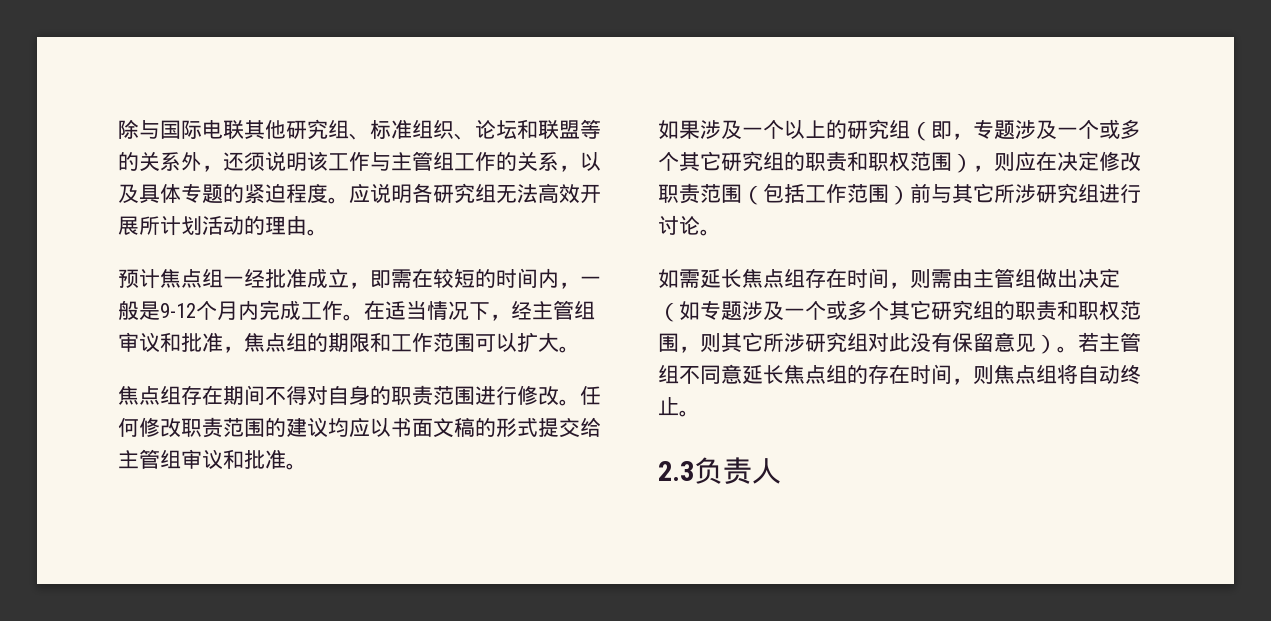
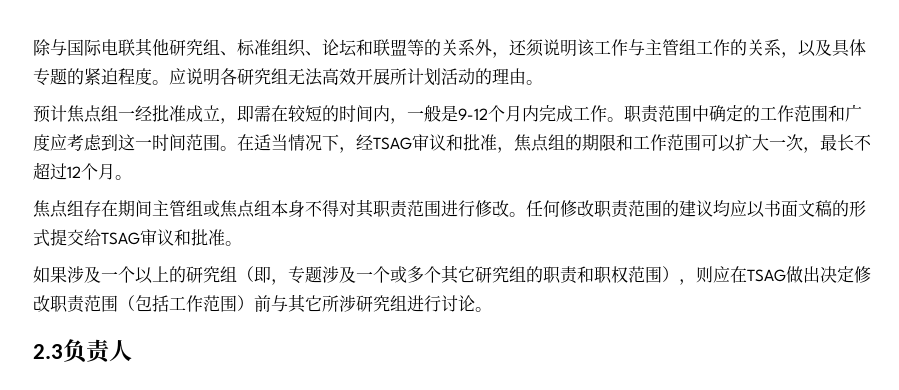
+ 职责范围中确定的工作范围和广度应考虑到这一时间范围。
- 在适当情况下，经主管组审议和批准，焦点组的期限和工作范围可以扩大。
- 焦点组存在期间不得对自身的职责范围进行修改。
+ 在适当情况下，经TSAG审议和批准，焦点组的期限和工作范围可以扩大一次，最长不超过12个月。
+ 焦点组存在期间主管组或焦点组本身不得对其职责范围进行修改。
- 任何修改职责范围的建议均应以书面文稿的形式提交给主管组审议和批准。
+ 任何修改职责范围的建议均应以书面文稿的形式提交给TSAG审议和批准。
- 如果涉及一个以上的研究组（即，专题涉及一个或多个其它研究组的职责和职权范围），则应在决定修改职责范围（包括工作范围）前与其它所涉研究组进行讨论。
+ 如果涉及一个以上的研究组（即，专题涉及一个或多个其它研究组的职责和职权范围），则应在TSAG做出决定修改职责范围（包括工作范围）前与其它所涉研究组进行讨论。
- 如需延长焦点组存在时间，则需由主管组做出决定（如专题涉及一个或多个其它研究组的职责和职权范围，则其它所涉研究组对此没有保留意见）。若主管组不同意延长焦点组的存在时间，则焦点组将自动终止。

